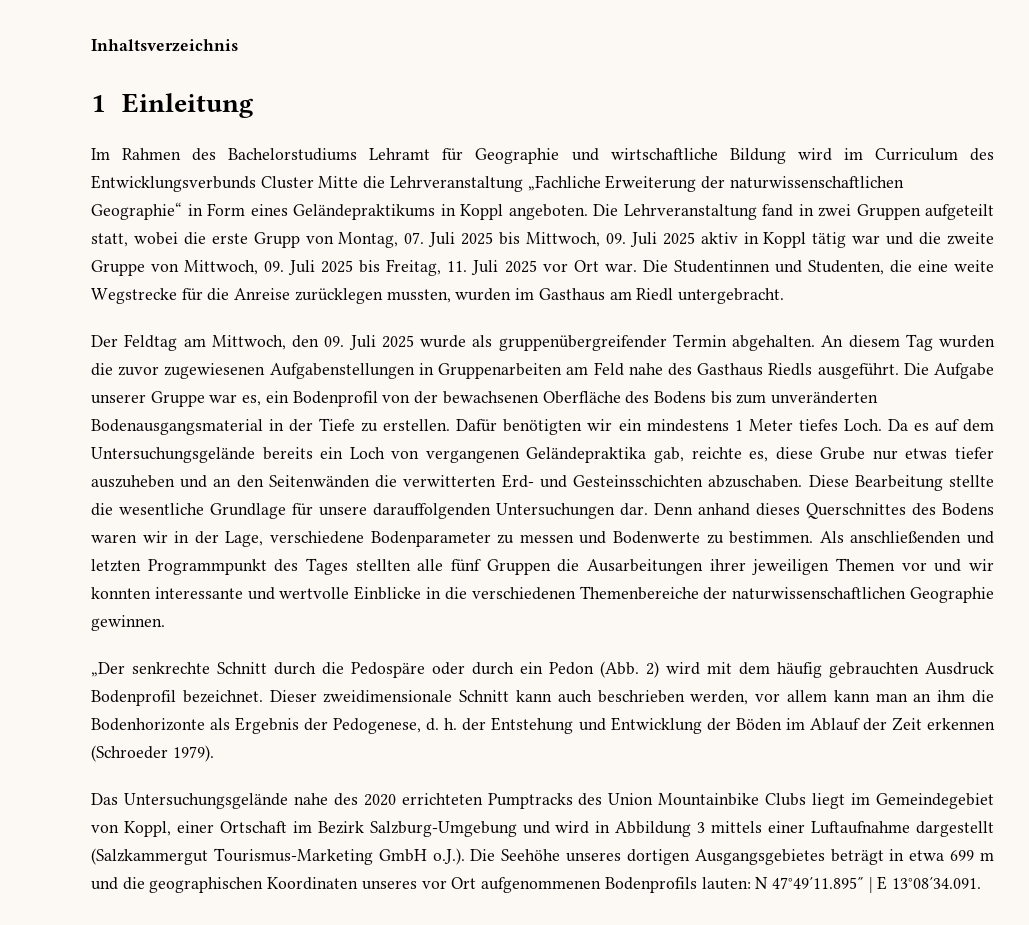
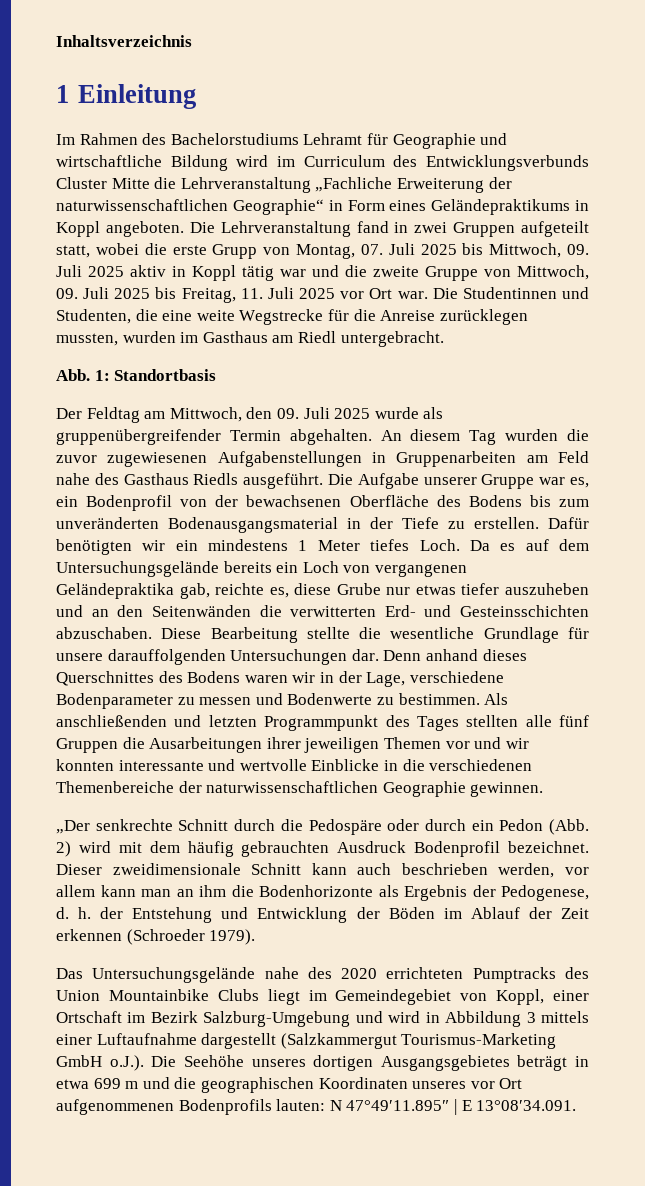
+ Abb. 1: Standortbasis

